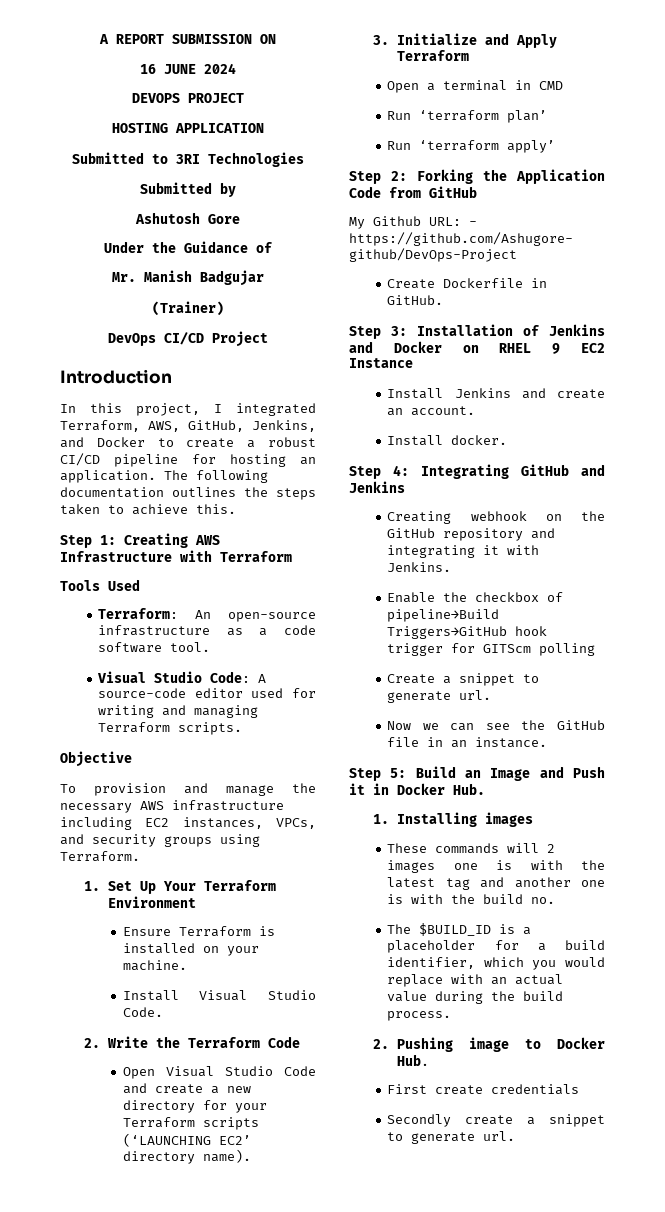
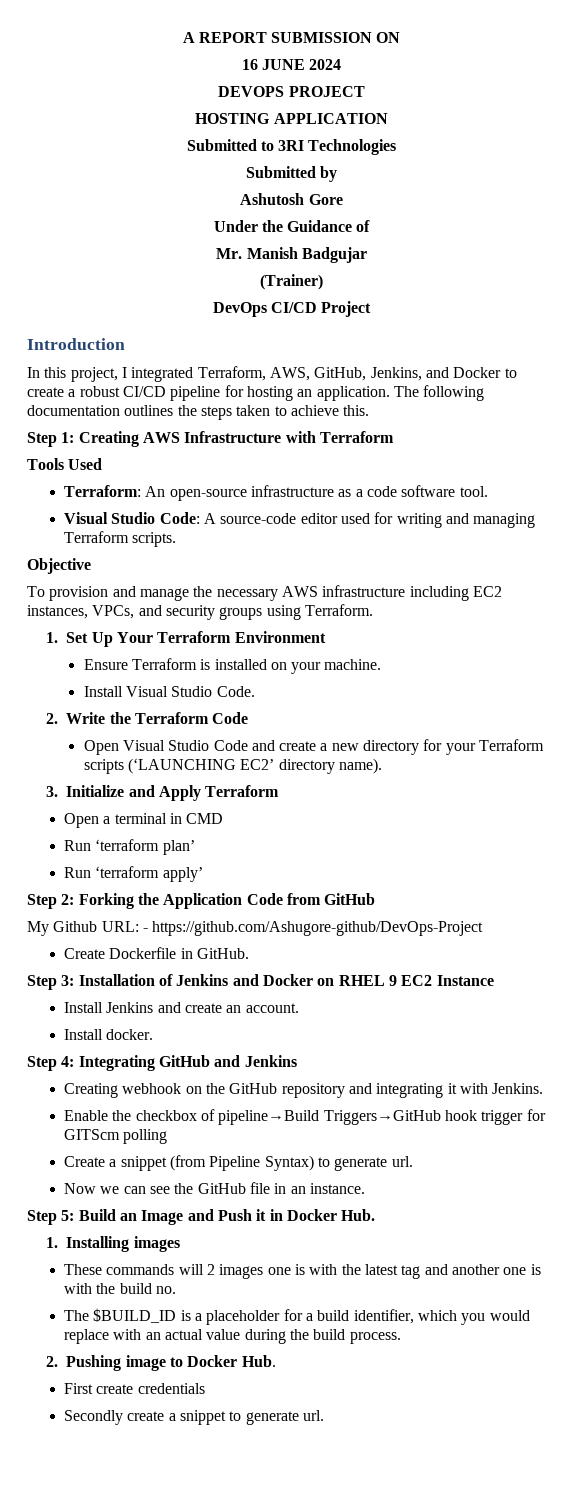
- Create a snippet to generate url.
+ Create a snippet (from Pipeline Syntax) to generate url.

